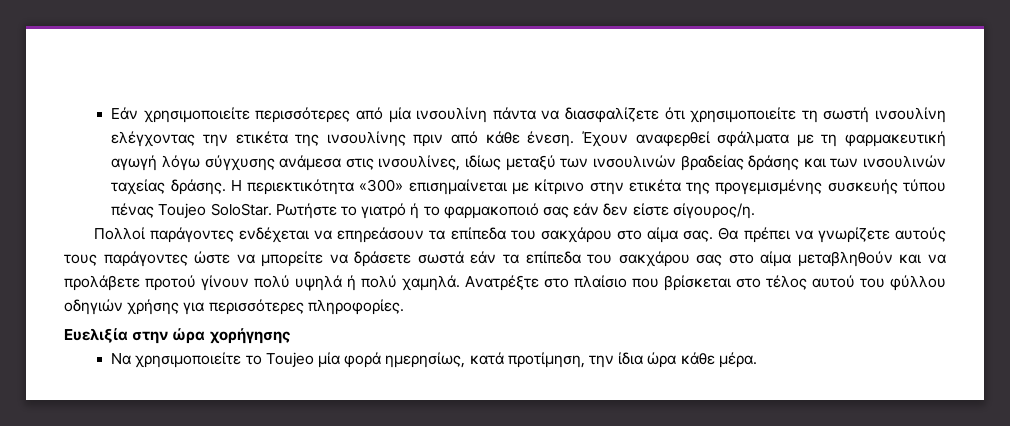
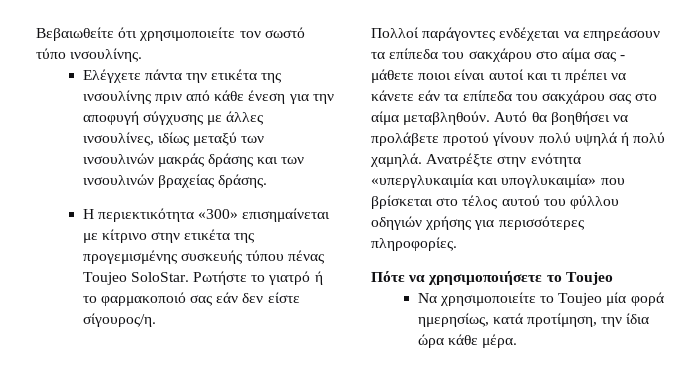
- Εάν χρησιμοποιείτε περισσότερες από μία ινσουλίνη πάντα να διασφαλίζετε ότι χρησιμοποιείτε τη σωστή ινσουλίνη ελέγχοντας την ετικέτα της ινσουλίνης πριν από κάθε ένεση. Έχουν αναφερθεί σφάλματα με τη φαρμακευτική αγωγή λόγω σύγχυσης ανάμεσα στις ινσουλίνες, ιδίως μεταξύ των ινσουλινών βραδείας δράσης και των ινσουλινών ταχείας δράσης. Η περιεκτικότητα «300» επισημαίνεται με κίτρινο στην ετικέτα της προγεμισμένης συσκευής τύπου πένας Toujeo SoloStar.
+ Βεβαιωθείτε ότι χρησιμοποιείτε τον σωστό τύπο ινσουλίνης.
+ Ελέγχετε πάντα την ετικέτα της ινσουλίνης πριν από κάθε ένεση για την αποφυγή σύγχυσης με άλλες ινσουλίνες, ιδίως μεταξύ των ινσουλινών μακράς δράσης και των ινσουλινών βραχείας δράσης.
+ Η περιεκτικότητα «300» επισημαίνεται με κίτρινο στην ετικέτα της προγεμισμένης συσκευής τύπου πένας Toujeo SoloStar.
- Πολλοί παράγοντες ενδέχεται να επηρεάσουν τα επίπεδα του σακχάρου στο αίμα σας. Θα πρέπει να γνωρίζετε αυτούς τους παράγοντες ώστε να μπορείτε να δράσετε σωστά εάν τα επίπεδα του σακχάρου σας στο αίμα μεταβληθούν και να προλάβετε προτού γίνουν πολύ υψηλά ή πολύ χαμηλά.
+ Πολλοί παράγοντες ενδέχεται να επηρεάσουν τα επίπεδα του σακχάρου στο αίμα σας - μάθετε ποιοι είναι αυτοί και τι πρέπει να κάνετε εάν τα επίπεδα του σακχάρου σας στο αίμα μεταβληθούν. Αυτό θα βοηθήσει να προλάβετε προτού γίνουν πολύ υψηλά ή πολύ χαμηλά.
- Ανατρέξτε στο πλαίσιο που βρίσκεται στο τέλος αυτού του φύλλου οδηγιών χρήσης για περισσότερες πληροφορίες.
+ Ανατρέξτε στην ενότητα «υπεργλυκαιμία και υπογλυκαιμία» που βρίσκεται στο τέλος αυτού του φύλλου οδηγιών χρήσης για περισσότερες πληροφορίες.
- Ευελιξία στην ώρα χορήγησης
+ Πότε να χρησιμοποιήσετε το Toujeo

